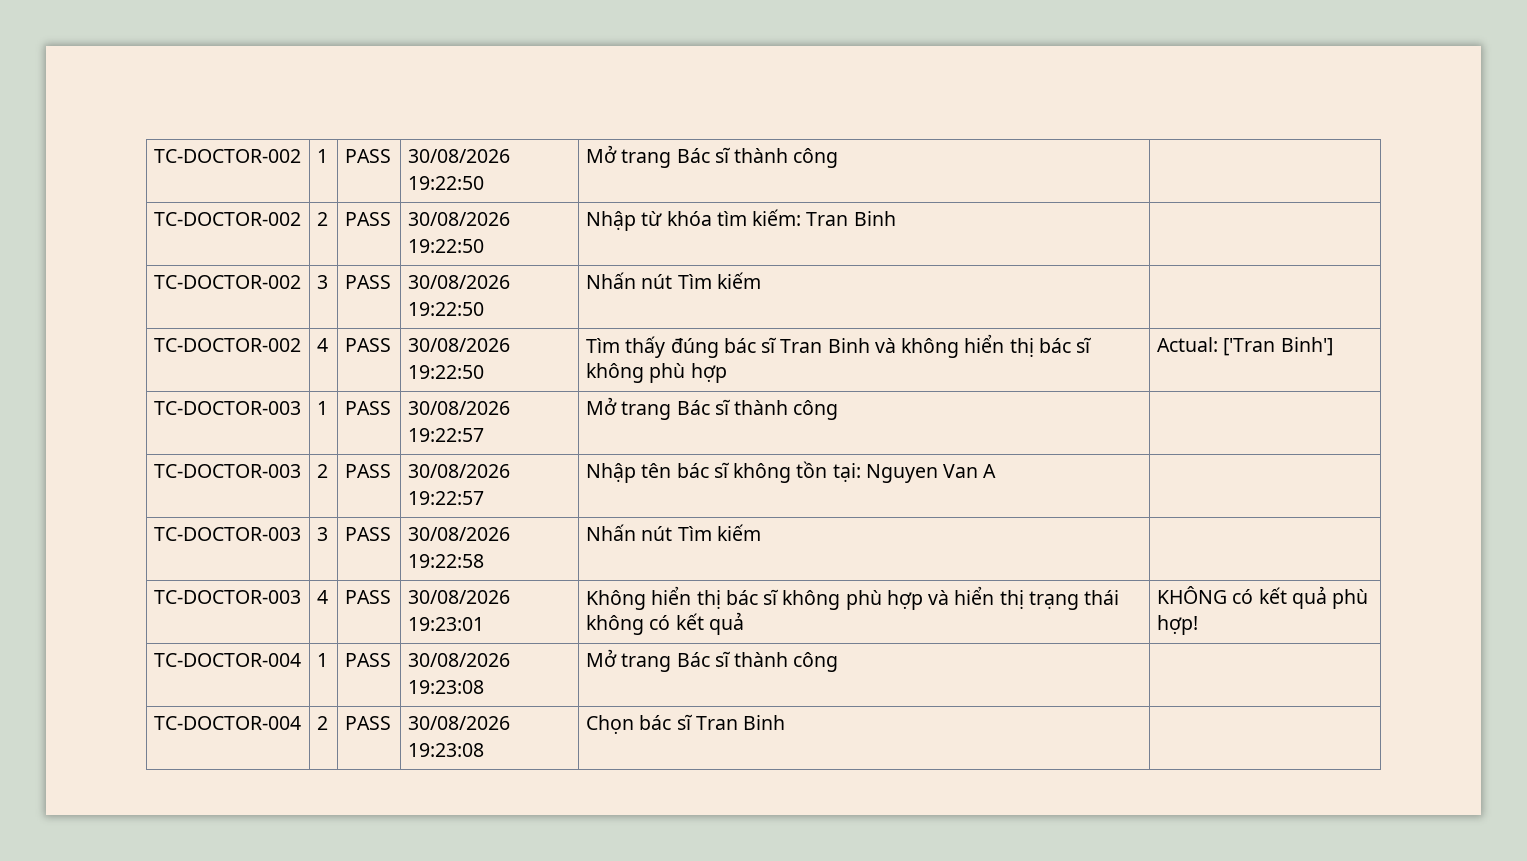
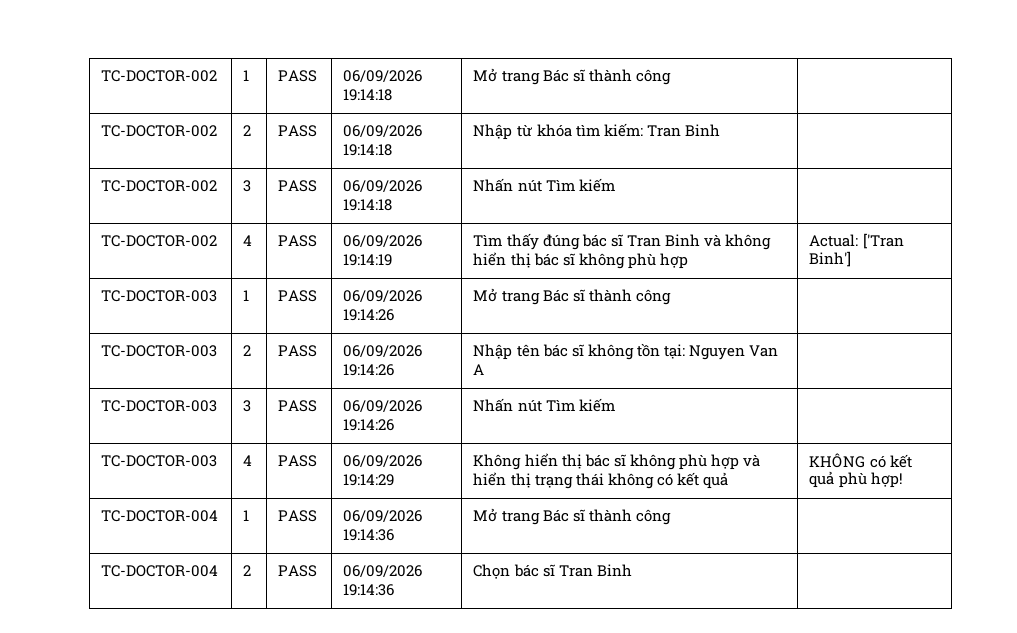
- TC-DOCTOR-002 | 1 | PASS | 30/08/2026 19:22:50 | Mở trang Bác sĩ thành công |
+ TC-DOCTOR-002 | 1 | PASS | 06/09/2026 19:14:18 | Mở trang Bác sĩ thành công |
- TC-DOCTOR-002 | 2 | PASS | 30/08/2026 19:22:50 | Nhập từ khóa tìm kiếm: Tran Binh |
+ TC-DOCTOR-002 | 2 | PASS | 06/09/2026 19:14:18 | Nhập từ khóa tìm kiếm: Tran Binh |
- TC-DOCTOR-002 | 3 | PASS | 30/08/2026 19:22:50 | Nhấn nút Tìm kiếm |
+ TC-DOCTOR-002 | 3 | PASS | 06/09/2026 19:14:18 | Nhấn nút Tìm kiếm |
- TC-DOCTOR-002 | 4 | PASS | 30/08/2026 19:22:50 | Tìm thấy đúng bác sĩ Tran Binh và không hiển thị bác sĩ không phù hợp | Actual: ['Tran Binh']
+ TC-DOCTOR-002 | 4 | PASS | 06/09/2026 19:14:19 | Tìm thấy đúng bác sĩ Tran Binh và không hiển thị bác sĩ không phù hợp | Actual: ['Tran Binh']
- TC-DOCTOR-003 | 1 | PASS | 30/08/2026 19:22:57 | Mở trang Bác sĩ thành công |
+ TC-DOCTOR-003 | 1 | PASS | 06/09/2026 19:14:26 | Mở trang Bác sĩ thành công |
- TC-DOCTOR-003 | 2 | PASS | 30/08/2026 19:22:57 | Nhập tên bác sĩ không tồn tại: Nguyen Van A |
+ TC-DOCTOR-003 | 2 | PASS | 06/09/2026 19:14:26 | Nhập tên bác sĩ không tồn tại: Nguyen Van A |
- TC-DOCTOR-003 | 3 | PASS | 30/08/2026 19:22:58 | Nhấn nút Tìm kiếm |
+ TC-DOCTOR-003 | 3 | PASS | 06/09/2026 19:14:26 | Nhấn nút Tìm kiếm |
- TC-DOCTOR-003 | 4 | PASS | 30/08/2026 19:23:01 | Không hiển thị bác sĩ không phù hợp và hiển thị trạng thái không có kết quả | KHÔNG có kết quả phù hợp!
+ TC-DOCTOR-003 | 4 | PASS | 06/09/2026 19:14:29 | Không hiển thị bác sĩ không phù hợp và hiển thị trạng thái không có kết quả | KHÔNG có kết quả phù hợp!
- TC-DOCTOR-004 | 1 | PASS | 30/08/2026 19:23:08 | Mở trang Bác sĩ thành công |
+ TC-DOCTOR-004 | 1 | PASS | 06/09/2026 19:14:36 | Mở trang Bác sĩ thành công |
- TC-DOCTOR-004 | 2 | PASS | 30/08/2026 19:23:08 | Chọn bác sĩ Tran Binh |
+ TC-DOCTOR-004 | 2 | PASS | 06/09/2026 19:14:36 | Chọn bác sĩ Tran Binh |

